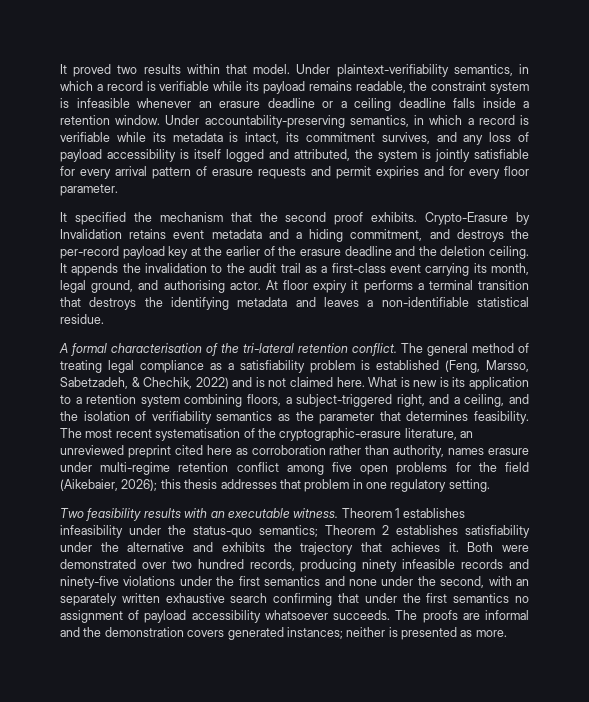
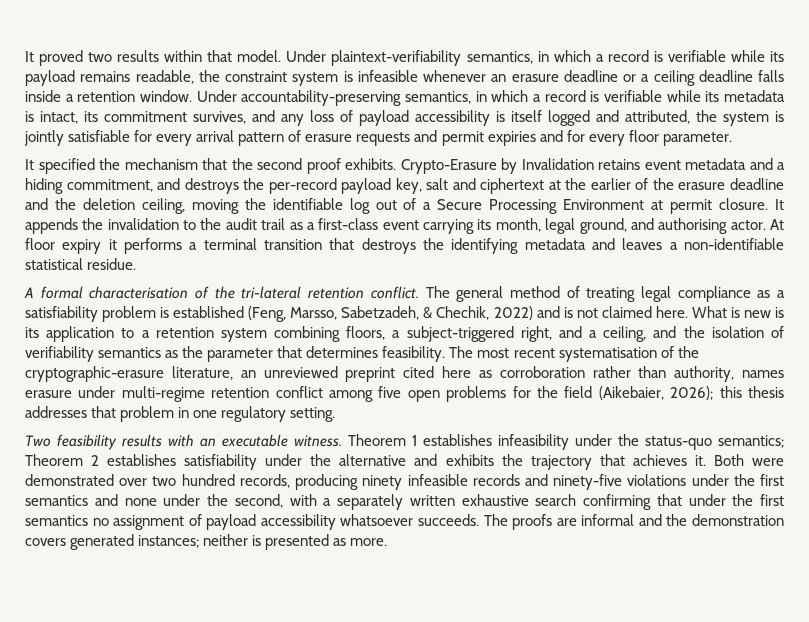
- Crypto-Erasure by Invalidation retains event metadata and a hiding commitment, and destroys the per-record payload key at the earlier of the erasure deadline and the deletion ceiling.
+ Crypto-Erasure by Invalidation retains event metadata and a hiding commitment, and destroys the per-record payload key, salt and ciphertext at the earlier of the erasure deadline and the deletion ceiling, moving the identifiable log out of a Secure Processing Environment at permit closure.
- Both were demonstrated over two hundred records, producing ninety infeasible records and ninety-five violations under the first semantics and none under the second, with an separately written exhaustive search confirming that under the first semantics no assignment of payload accessibility whatsoever succeeds.
+ Both were demonstrated over two hundred records, producing ninety infeasible records and ninety-five violations under the first semantics and none under the second, with a separately written exhaustive search confirming that under the first semantics no assignment of payload accessibility whatsoever succeeds.

